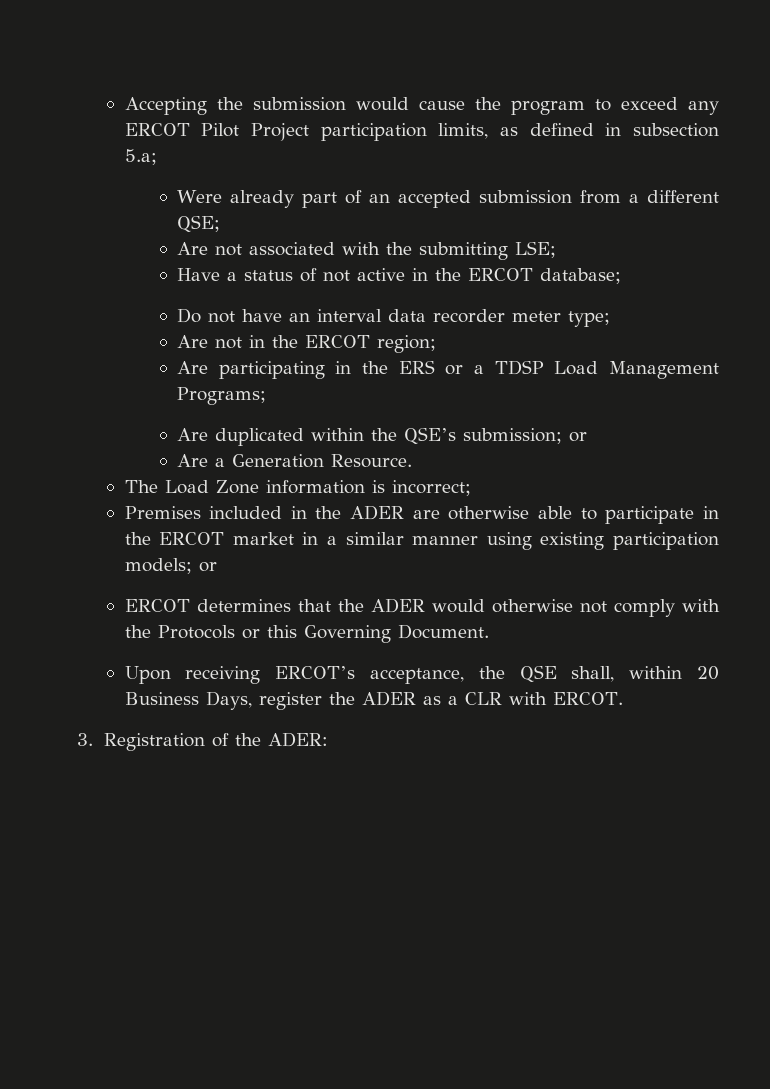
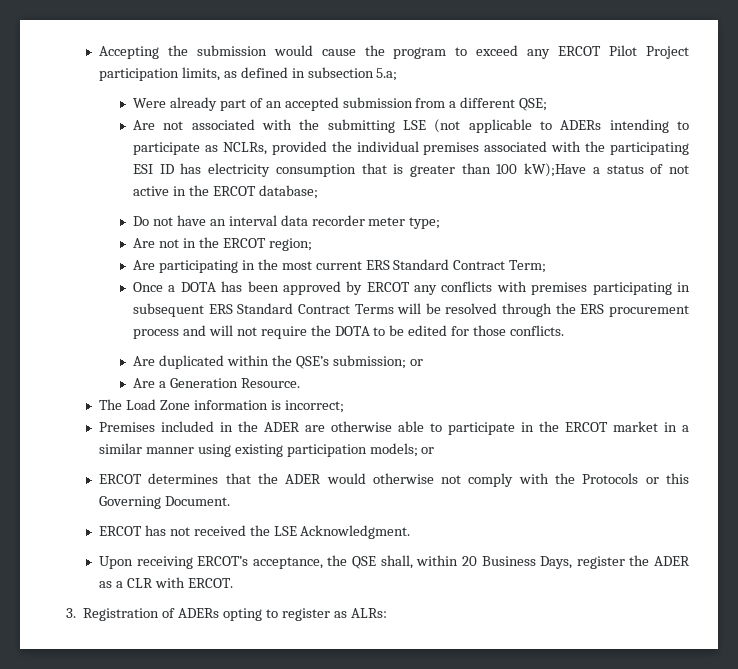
- Are not associated with the submitting LSE;
- Have a status of not active in the ERCOT database;
+ Are not associated with the submitting LSE (not applicable to ADERs intending to participate as NCLRs, provided the individual premises associated with the participating ESI ID has electricity consumption that is greater than 100 kW);Have a status of not active in the ERCOT database;
- Are participating in the ERS or a TDSP Load Management Programs;
+ Are participating in the most current ERS Standard Contract Term;
+ Once a DOTA has been approved by ERCOT any conflicts with premises participating in subsequent ERS Standard Contract Terms will be resolved through the ERS procurement process and will not require the DOTA to be edited for those conflicts.
+ ERCOT has not received the LSE Acknowledgment.
- 3. Registration of the ADER:
+ 3. Registration of ADERs opting to register as ALRs:

